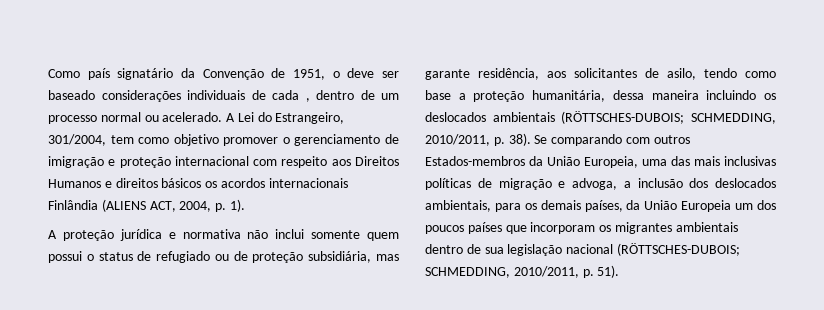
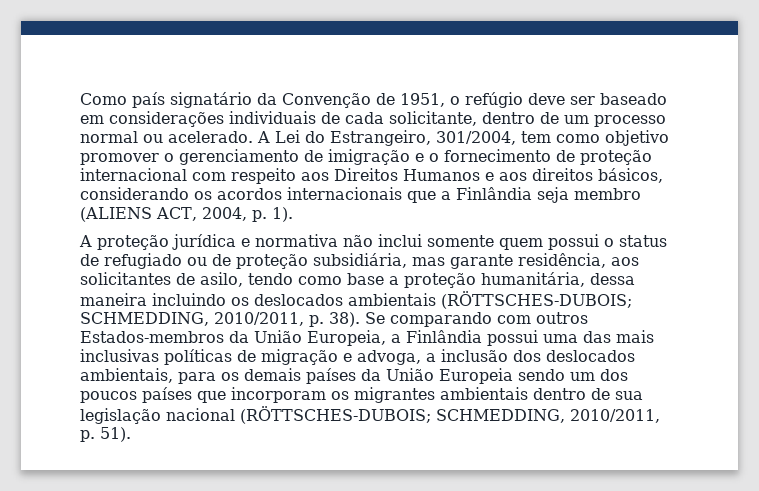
- Como país signatário da Convenção de 1951, o deve ser baseado considerações individuais de cada , dentro de um processo normal ou acelerado.
+ Como país signatário da Convenção de 1951, o refúgio deve ser baseado em considerações individuais de cada solicitante, dentro de um processo normal ou acelerado.
- A Lei do Estrangeiro, 301/2004, tem como objetivo promover o gerenciamento de imigração e proteção internacional com respeito aos Direitos Humanos e direitos básicos os acordos internacionais Finlândia (ALIENS ACT, 2004, p. 1).
+ A Lei do Estrangeiro, 301/2004, tem como objetivo promover o gerenciamento de imigração e o fornecimento de proteção internacional com respeito aos Direitos Humanos e aos direitos básicos, considerando os acordos internacionais que a Finlândia seja membro (ALIENS ACT, 2004, p. 1).
- Se comparando com outros Estados-membros da União Europeia, uma das mais inclusivas políticas de migração e advoga, a inclusão dos deslocados ambientais, para os demais países, da União Europeia um dos poucos países que incorporam os migrantes ambientais dentro de sua legislação nacional (RÖTTSCHES-DUBOIS; SCHMEDDING, 2010/2011, p. 51).
+ Se comparando com outros Estados-membros da União Europeia, a Finlândia possui uma das mais inclusivas políticas de migração e advoga, a inclusão dos deslocados ambientais, para os demais países da União Europeia sendo um dos poucos países que incorporam os migrantes ambientais dentro de sua legislação nacional (RÖTTSCHES-DUBOIS; SCHMEDDING, 2010/2011, p. 51).

